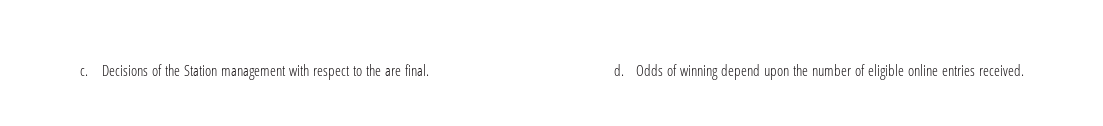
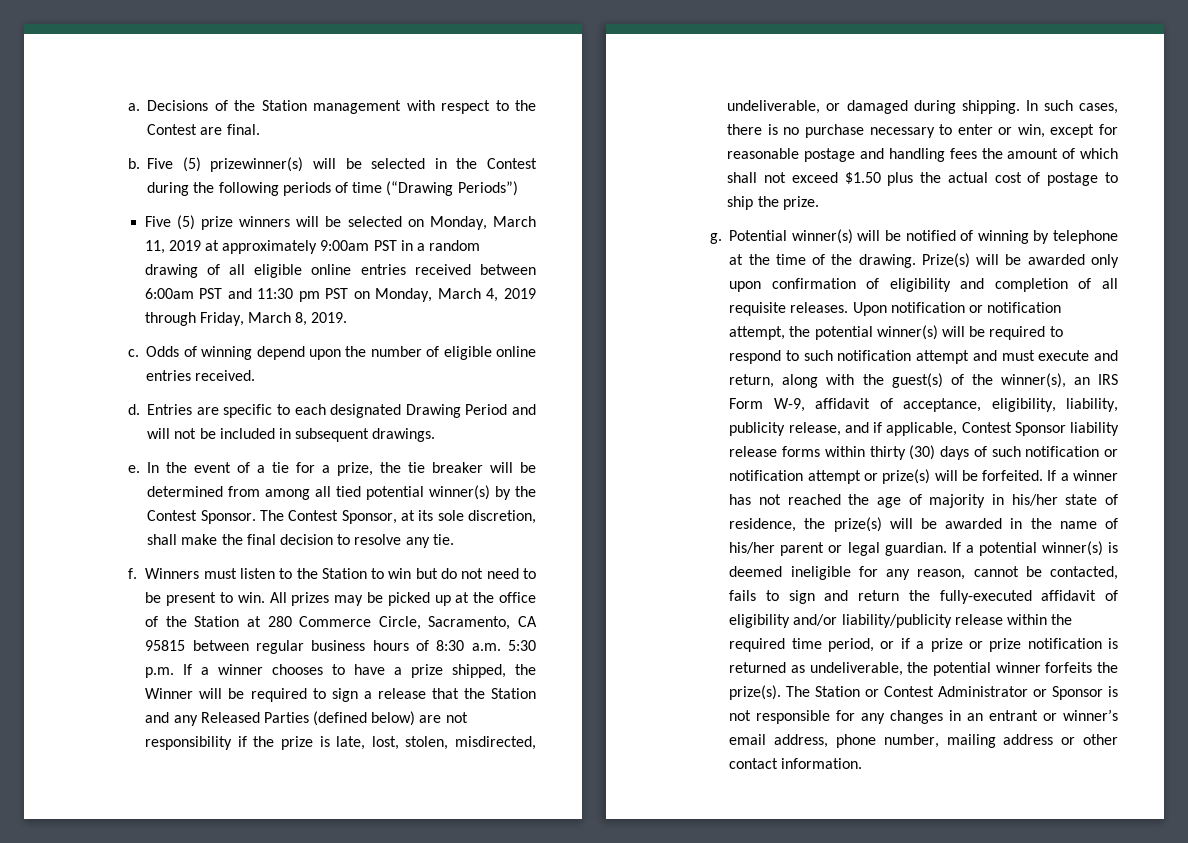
- c.
+ a.
- Decisions of the Station management with respect to the are final.
+ Decisions of the Station management with respect to the Contest are final.
- d.
+ b. Five (5) prizewinner(s) will be selected in the Contest during the following periods of time (“Drawing Periods”)
+ Five (5) prize winners will be selected on Monday, March 11, 2019 at approximately 9:00am PST in a random drawing of all eligible online entries received between 6:00am PST and 11:30 pm PST on Monday, March 4, 2019 through Friday, March 8, 2019.
+ c.
+ d. Entries are specific to each designated Drawing Period and will not be included in subsequent drawings.
+ e. In the event of a tie for a prize, the tie breaker will be determined from among all tied potential winner(s) by the Contest Sponsor. The Contest Sponsor, at its sole discretion, shall make the final decision to resolve any tie.
+ f. Winners must listen to the Station to win but do not need to be present to win. All prizes may be picked up at the office of the Station at 280 Commerce Circle, Sacramento, CA 95815 between regular business hours of 8:30 a.m. 5:30 p.m. If a winner chooses to have a prize shipped, the Winner will be required to sign a release that the Station and any Released Parties (defined below) are not responsibility if the prize is late, lost, stolen, misdirected, undeliverable, or damaged during shipping. In such cases, there is no purchase necessary to enter or win, except for reasonable postage and handling fees the amount of which shall not exceed $1.50 plus the actual cost of postage to ship the prize.
+ g. Potential winner(s) will be notified of winning by telephone at the time of the drawing. Prize(s) will be awarded only upon confirmation of eligibility and completion of all requisite releases. Upon notification or notification attempt, the potential winner(s) will be required to respond to such notification attempt and must execute and return, along with the guest(s) of the winner(s), an IRS Form W-9, affidavit of acceptance, eligibility, liability, publicity release, and if applicable, Contest Sponsor liability release forms within thirty (30) days of such notification or notification attempt or prize(s) will be forfeited. If a winner has not reached the age of majority in his/her state of residence, the prize(s) will be awarded in the name of his/her parent or legal guardian. If a potential winner(s) is deemed ineligible for any reason, cannot be contacted, fails to sign and return the fully-executed affidavit of eligibility and/or liability/publicity release within the required time period, or if a prize or prize notification is returned as undeliverable, the potential winner forfeits the prize(s). The Station or Contest Administrator or Sponsor is not responsible for any changes in an entrant or winner’s email address, phone number, mailing address or other contact information.

